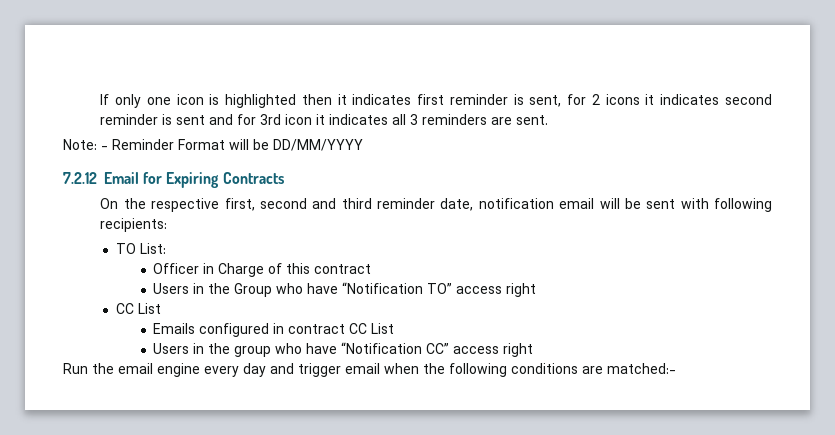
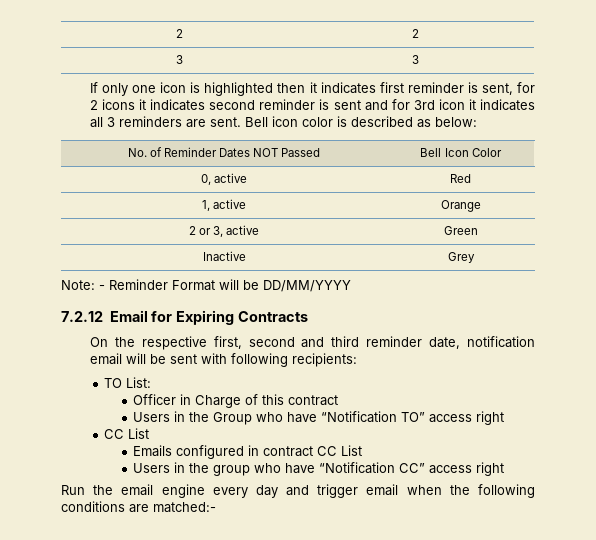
+ 2 | 2
+ 3 | 3
+ Bell icon color is described as below:
+ No. of Reminder Dates NOT Passed | Bell Icon Color
+ 0, active | Red
+ 1, active | Orange
+ 2 or 3, active | Green
+ Inactive | Grey

